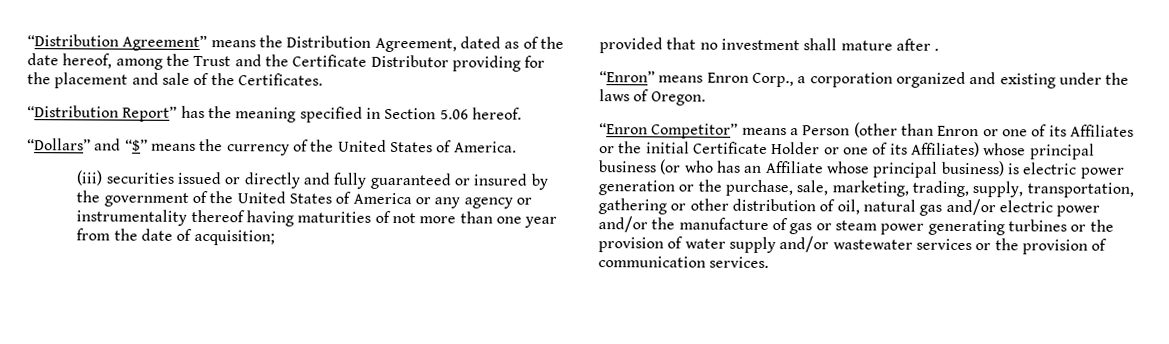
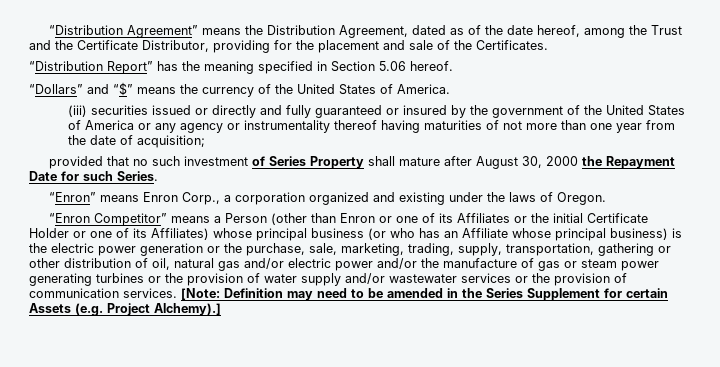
- “Distribution Agreement” means the Distribution Agreement, dated as of the date hereof, among the Trust and the Certificate Distributor providing for the placement and sale of the Certificates.
+ “Distribution Agreement” means the Distribution Agreement, dated as of the date hereof, among the Trust and the Certificate Distributor, providing for the placement and sale of the Certificates.
- provided that no investment shall mature after .
+ provided that no such investment of Series Property shall mature after August 30, 2000 the Repayment Date for such Series.
- “Enron Competitor” means a Person (other than Enron or one of its Affiliates or the initial Certificate Holder or one of its Affiliates) whose principal business (or who has an Affiliate whose principal business) is electric power generation or the purchase, sale, marketing, trading, supply, transportation, gathering or other distribution of oil, natural gas and/or electric power and/or the manufacture of gas or steam power generating turbines or the provision of water supply and/or wastewater services or the provision of communication services.
+ “Enron Competitor” means a Person (other than Enron or one of its Affiliates or the initial Certificate Holder or one of its Affiliates) whose principal business (or who has an Affiliate whose principal business) is the electric power generation or the purchase, sale, marketing, trading, supply, transportation, gathering or other distribution of oil, natural gas and/or electric power and/or the manufacture of gas or steam power generating turbines or the provision of water supply and/or wastewater services or the provision of communication services.
+ [Note: Definition may need to be amended in the Series Supplement for certain Assets (e.g. Project Alchemy).]

